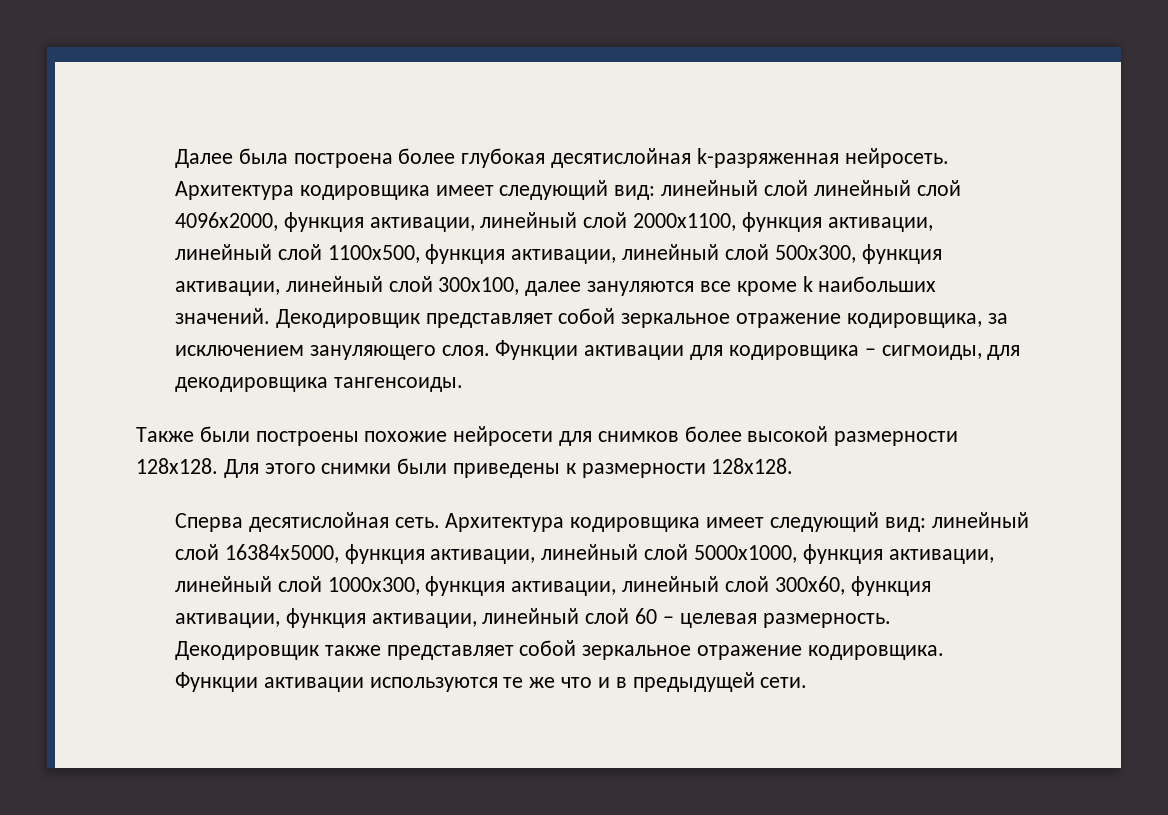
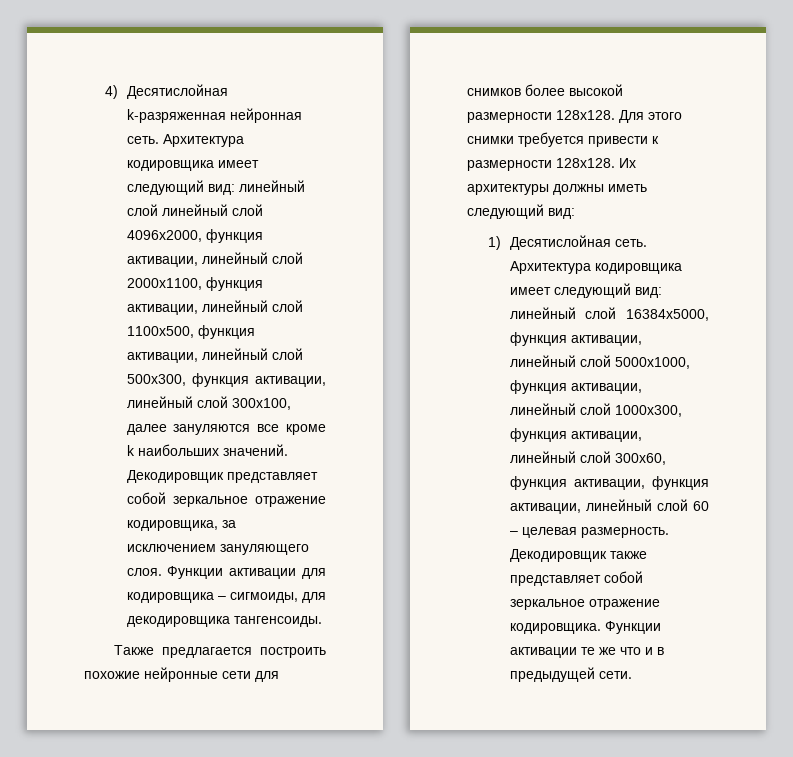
- Далее была построена более глубокая десятислойная k-разряженная нейросеть.
+ 4) Десятислойная k-разряженная нейронная сеть.
- Также были построены похожие нейросети для снимков более высокой размерности 128х128.
+ Также предлагается построить похожие нейронные сети для снимков более высокой размерности 128х128.
- Для этого снимки были приведены к размерности 128х128.
- Сперва десятислойная сеть.
+ Для этого снимки требуется привести к размерности 128х128. Их архитектуры должны иметь следующий вид:
+ 1) Десятислойная сеть.
- Функции активации используются те же что и в предыдущей сети.
+ Функции активации те же что и в предыдущей сети.

